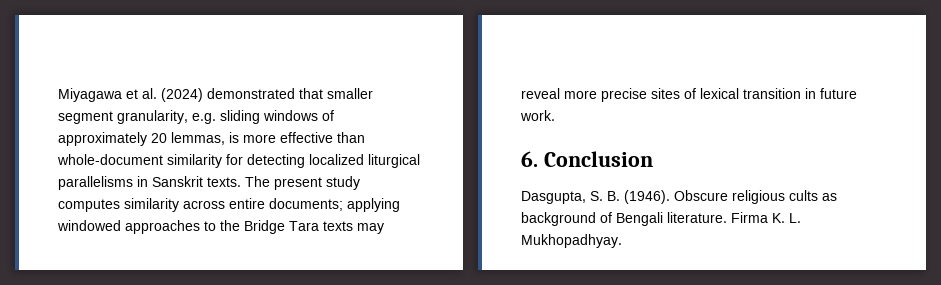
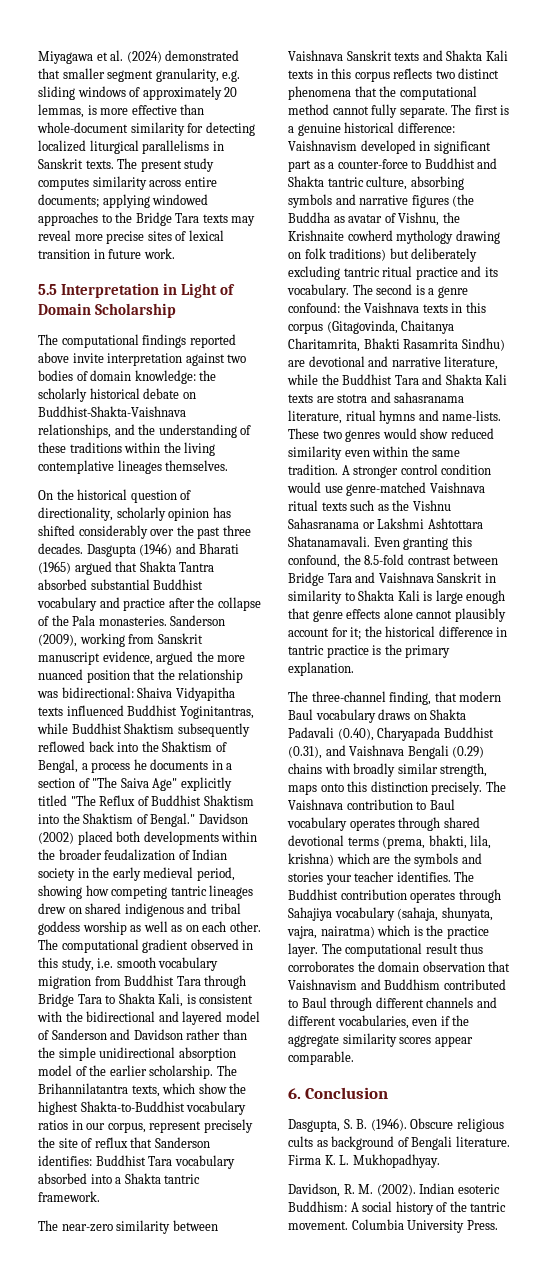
+ 5.5 Interpretation in Light of Domain Scholarship
+ The computational findings reported above invite interpretation against two bodies of domain knowledge: the scholarly historical debate on Buddhist-Shakta-Vaishnava relationships, and the understanding of these traditions within the living contemplative lineages themselves.
+ On the historical question of directionality, scholarly opinion has shifted considerably over the past three decades. Dasgupta (1946) and Bharati (1965) argued that Shakta Tantra absorbed substantial Buddhist vocabulary and practice after the collapse of the Pala monasteries. Sanderson (2009), working from Sanskrit manuscript evidence, argued the more nuanced position that the relationship was bidirectional: Shaiva Vidyapitha texts influenced Buddhist Yoginitantras, while Buddhist Shaktism subsequently reflowed back into the Shaktism of Bengal, a process he documents in a section of "The Saiva Age" explicitly titled "The Reflux of Buddhist Shaktism into the Shaktism of Bengal." Davidson (2002) placed both developments within the broader feudalization of Indian society in the early medieval period, showing how competing tantric lineages drew on shared indigenous and tribal goddess worship as well as on each other. The computational gradient observed in this study, i.e. smooth vocabulary migration from Buddhist Tara through Bridge Tara to Shakta Kali, is consistent with the bidirectional and layered model of Sanderson and Davidson rather than the simple unidirectional absorption model of the earlier scholarship. The Brihannilatantra texts, which show the highest Shakta-to-Buddhist vocabulary ratios in our corpus, represent precisely the site of reflux that Sanderson identifies: Buddhist Tara vocabulary absorbed into a Shakta tantric framework.
+ The near-zero similarity between Vaishnava Sanskrit texts and Shakta Kali texts in this corpus reflects two distinct phenomena that the computational method cannot fully separate. The first is a genuine historical difference: Vaishnavism developed in significant part as a counter-force to Buddhist and Shakta tantric culture, absorbing symbols and narrative figures (the Buddha as avatar of Vishnu, the Krishnaite cowherd mythology drawing on folk traditions) but deliberately excluding tantric ritual practice and its vocabulary. The second is a genre confound: the Vaishnava texts in this corpus (Gitagovinda, Chaitanya Charitamrita, Bhakti Rasamrita Sindhu) are devotional and narrative literature, while the Buddhist Tara and Shakta Kali texts are stotra and sahasranama literature, ritual hymns and name-lists. These two genres would show reduced similarity even within the same tradition. A stronger control condition would use genre-matched Vaishnava ritual texts such as the Vishnu Sahasranama or Lakshmi Ashtottara Shatanamavali. Even granting this confound, the 8.5-fold contrast between Bridge Tara and Vaishnava Sanskrit in similarity to Shakta Kali is large enough that genre effects alone cannot plausibly account for it; the historical difference in tantric practice is the primary explanation.
+ The three-channel finding, that modern Baul vocabulary draws on Shakta Padavali (0.40), Charyapada Buddhist (0.31), and Vaishnava Bengali (0.29) chains with broadly similar strength, maps onto this distinction precisely. The Vaishnava contribution to Baul vocabulary operates through shared devotional terms (prema, bhakti, lila, krishna) which are the symbols and stories your teacher identifies. The Buddhist contribution operates through Sahajiya vocabulary (sahaja, shunyata, vajra, nairatma) which is the practice layer. The computational result thus corroborates the domain observation that Vaishnavism and Buddhism contributed to Baul through different channels and different vocabularies, even if the aggregate similarity scores appear comparable.
+ Davidson, R. M. (2002). Indian esoteric Buddhism: A social history of the tantric movement. Columbia University Press.

